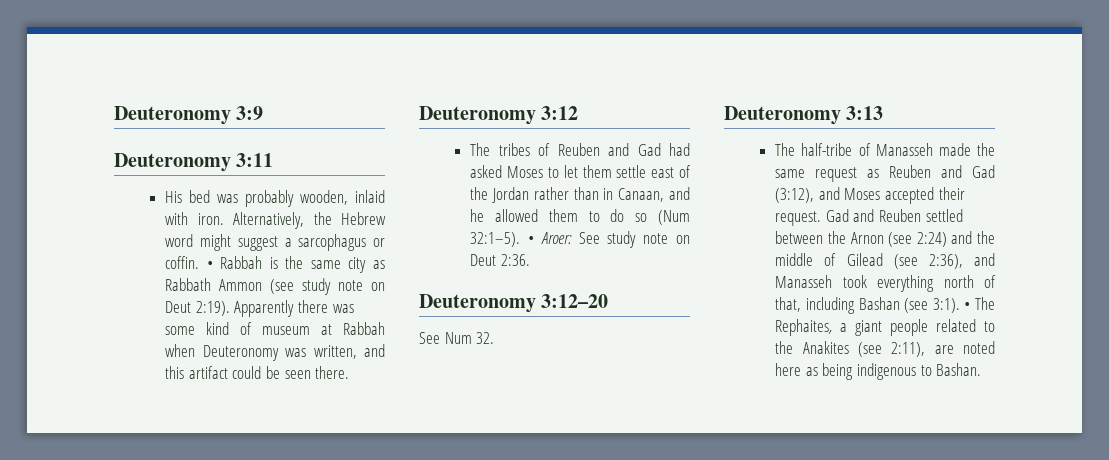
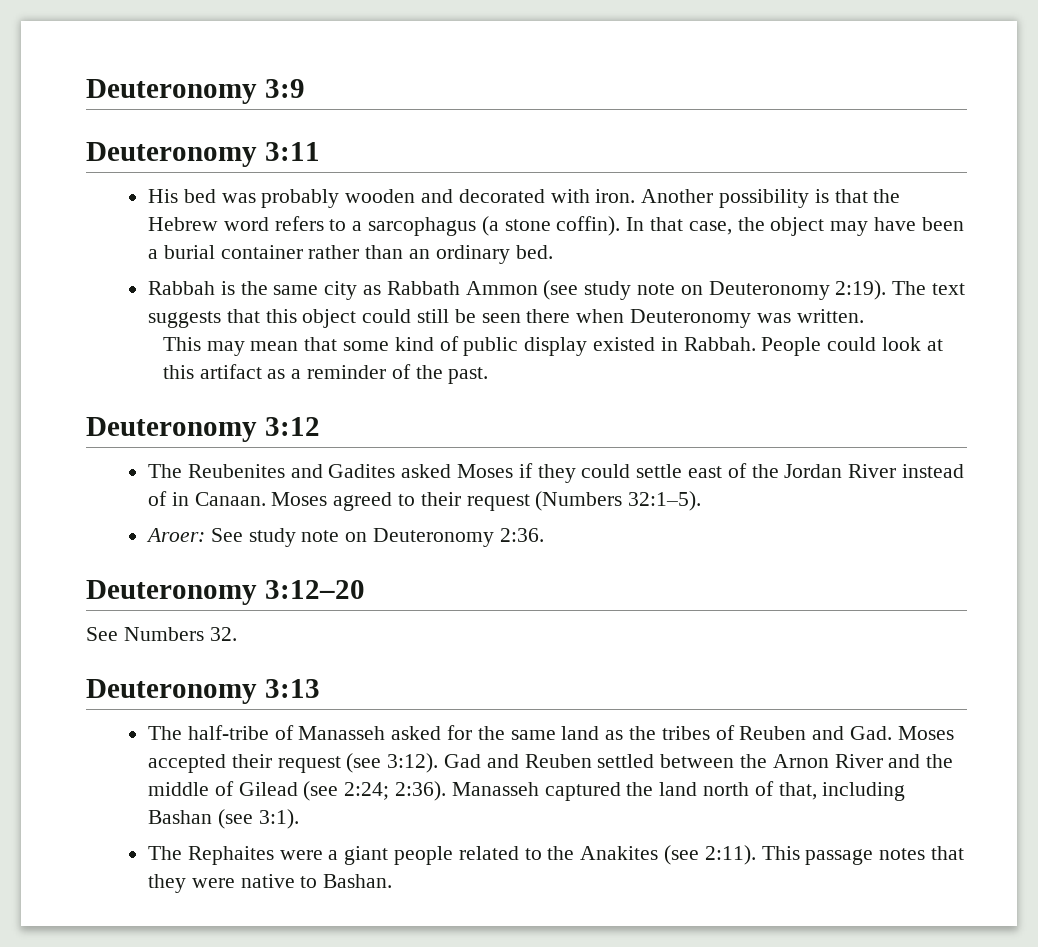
- His bed was probably wooden, inlaid with iron. Alternatively, the Hebrew word might suggest a sarcophagus or coffin. • Rabbah is the same city as Rabbath Ammon (see study note on Deut 2:19). Apparently there was some kind of museum at Rabbah when Deuteronomy was written, and this artifact could be seen there.
+ His bed was probably wooden and decorated with iron. Another possibility is that the Hebrew word refers to a sarcophagus (a stone coffin). In that case, the object may have been a burial container rather than an ordinary bed.
+ Rabbah is the same city as Rabbath Ammon (see study note on Deuteronomy 2:19). The text suggests that this object could still be seen there when Deuteronomy was written.
+ This may mean that some kind of public display existed in Rabbah. People could look at this artifact as a reminder of the past.
  Deuteronomy 3:12
- The tribes of Reuben and Gad had asked Moses to let them settle east of the Jordan rather than in Canaan, and he allowed them to do so (Num 32:1–5). • Aroer: See study note on Deut 2:36.
+ The Reubenites and Gadites asked Moses if they could settle east of the Jordan River instead of in Canaan. Moses agreed to their request (Numbers 32:1–5).
+ Aroer: See study note on Deuteronomy 2:36.
- See Num 32.
+ See Numbers 32.
- The half-tribe of Manasseh made the same request as Reuben and Gad (3:12), and Moses accepted their request.
+ The half-tribe of Manasseh asked for the same land as the tribes of Reuben and Gad. Moses accepted their request (see 3:12).
- Gad and Reuben settled between the Arnon (see 2:24) and the middle of Gilead (see 2:36), and Manasseh took everything north of that, including Bashan (see 3:1). • The Rephaites, a giant people related to the Anakites (see 2:11), are noted here as being indigenous to Bashan.
+ Gad and Reuben settled between the Arnon River and the middle of Gilead (see 2:24; 2:36). Manasseh captured the land north of that, including Bashan (see 3:1).
+ The Rephaites were a giant people related to the Anakites (see 2:11). This passage notes that they were native to Bashan.

